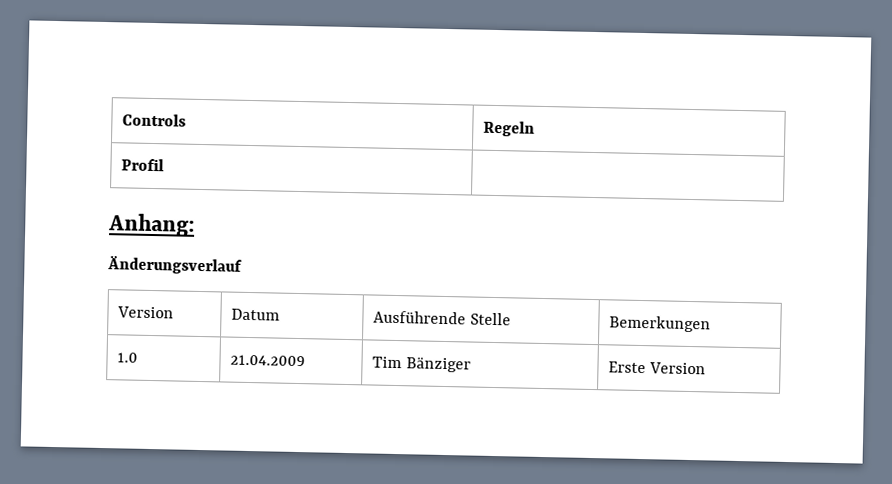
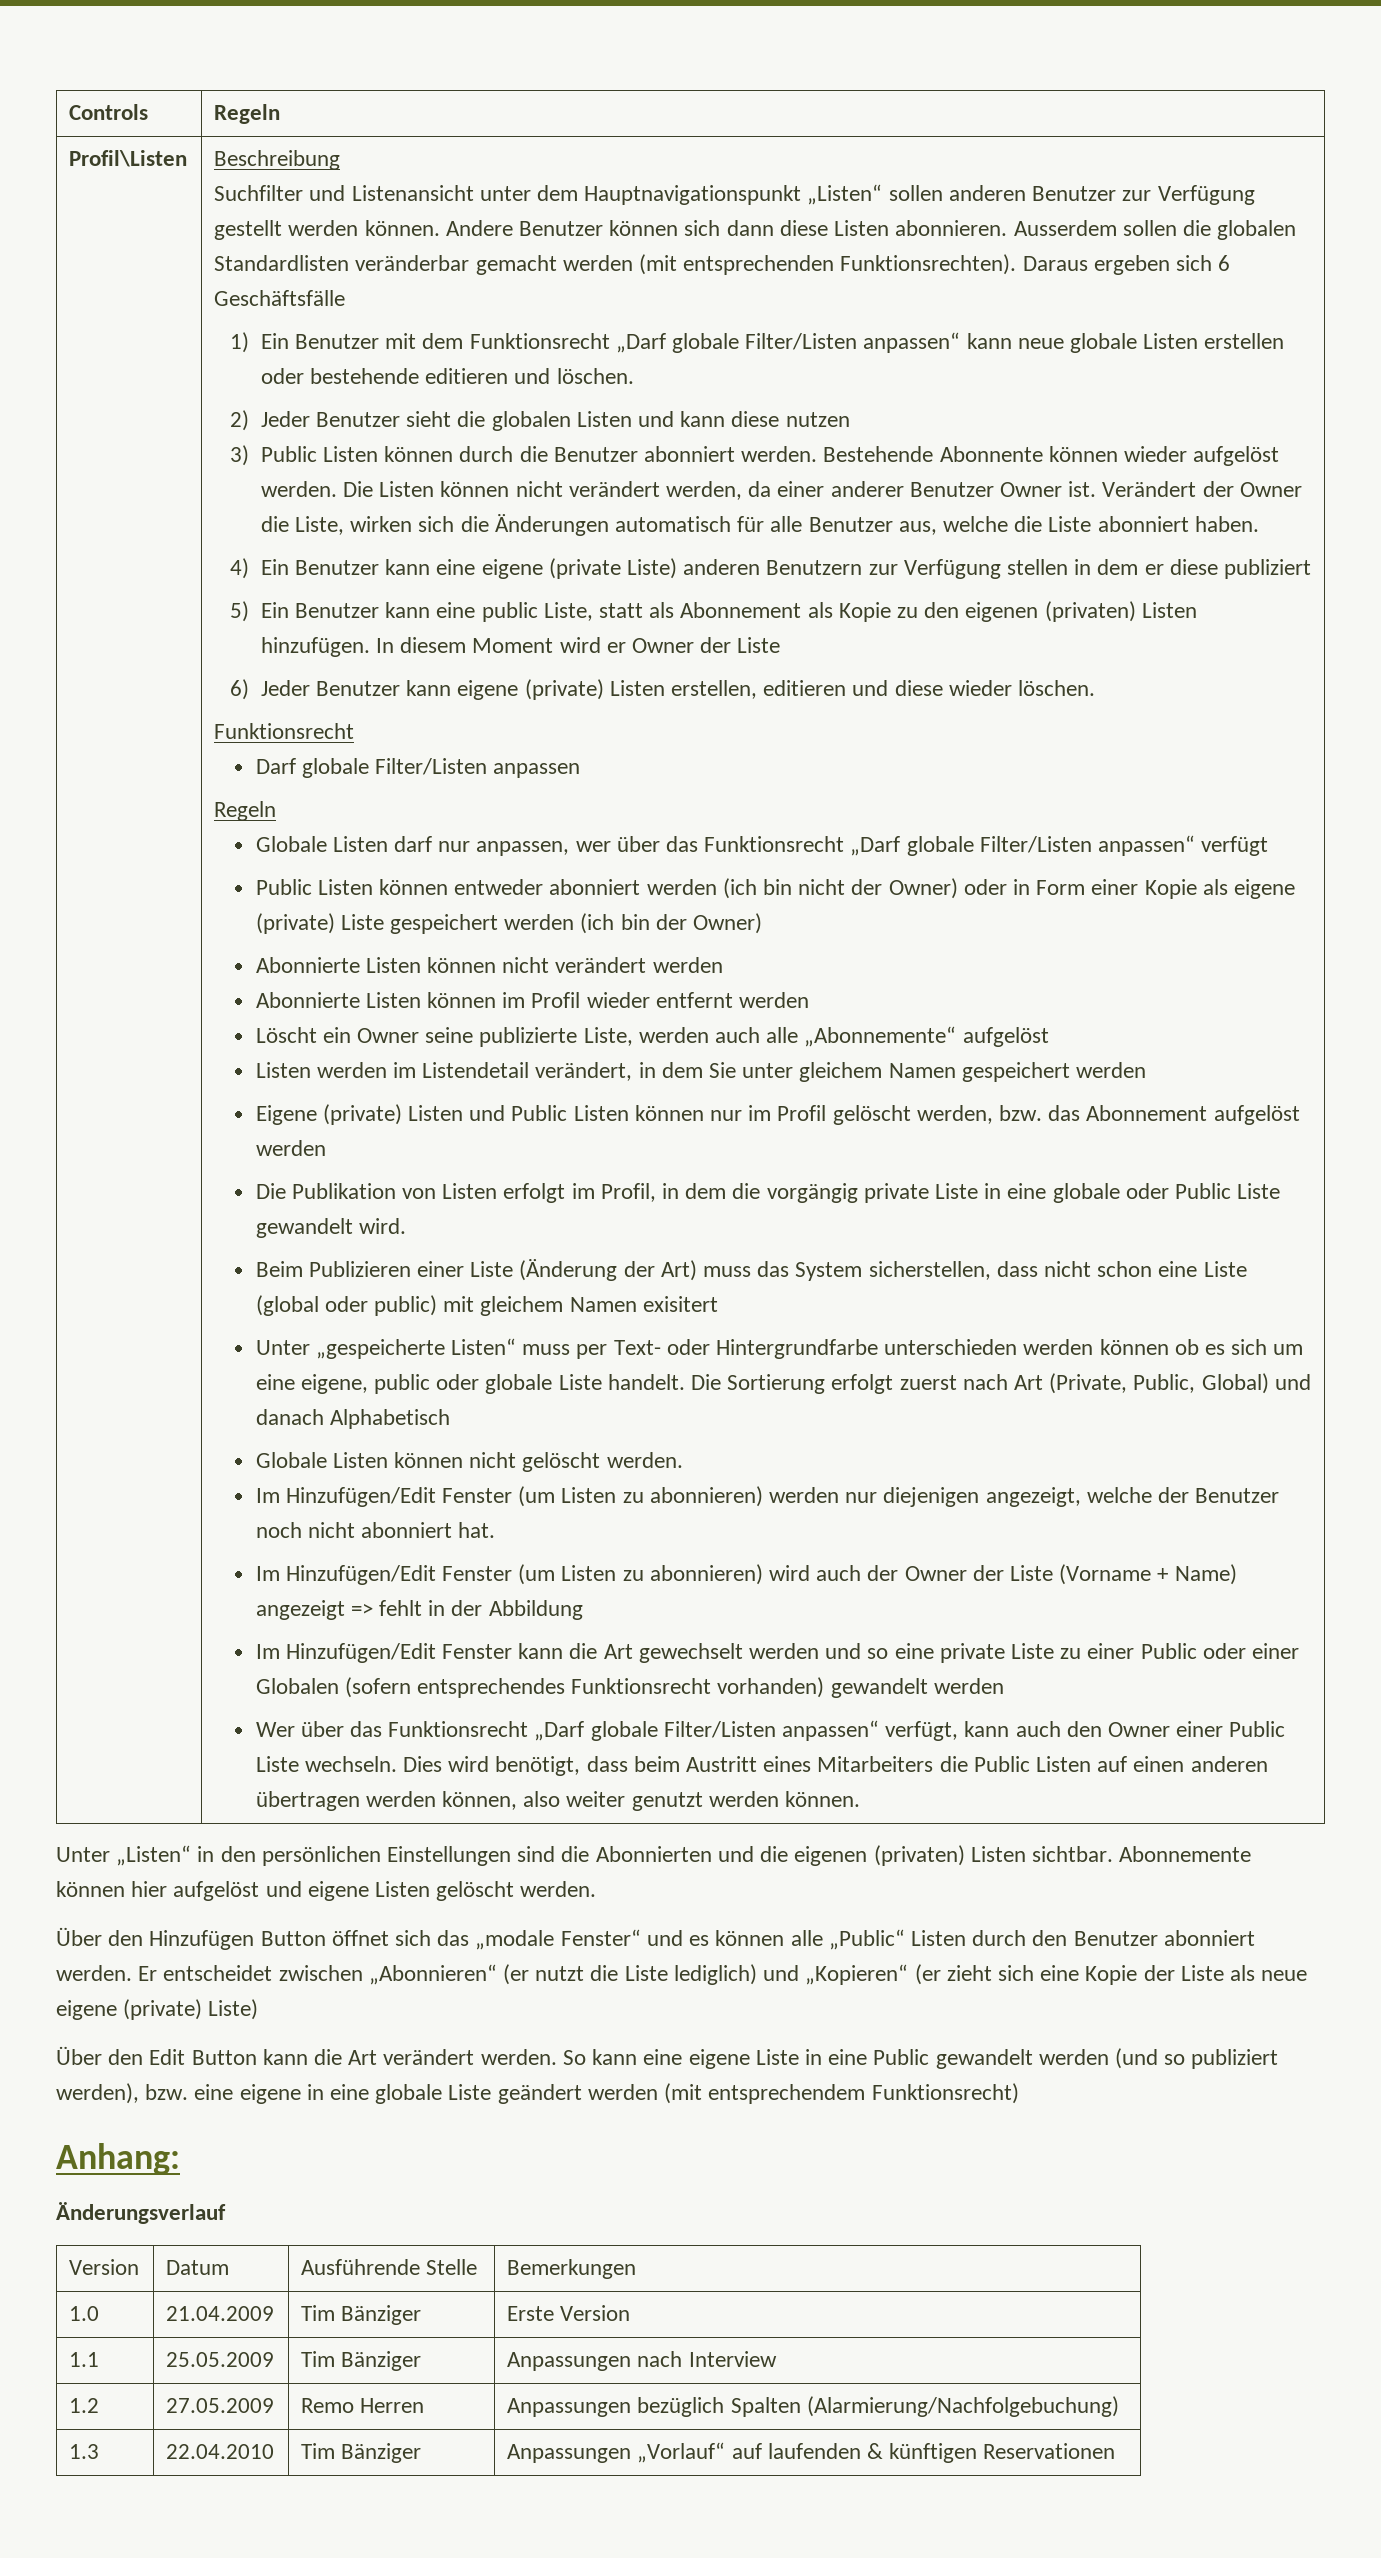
- Profil
+ Profil\Listen | Beschreibung
+ Suchfilter und Listenansicht unter dem Hauptnavigationspunkt „Listen“ sollen anderen Benutzer zur Verfügung gestellt werden können. Andere Benutzer können sich dann diese Listen abonnieren. Ausserdem sollen die globalen Standardlisten veränderbar gemacht werden (mit entsprechenden Funktionsrechten). Daraus ergeben sich 6 Geschäftsfälle
+ 1) Ein Benutzer mit dem Funktionsrecht „Darf globale Filter/Listen anpassen“ kann neue globale Listen erstellen oder bestehende editieren und löschen.
+ 2) Jeder Benutzer sieht die globalen Listen und kann diese nutzen
+ 3) Public Listen können durch die Benutzer abonniert werden. Bestehende Abonnente können wieder aufgelöst werden. Die Listen können nicht verändert werden, da einer anderer Benutzer Owner ist. Verändert der Owner die Liste, wirken sich die Änderungen automatisch für alle Benutzer aus, welche die Liste abonniert haben.
+ 4) Ein Benutzer kann eine eigene (private Liste) anderen Benutzern zur Verfügung stellen in dem er diese publiziert
+ 5) Ein Benutzer kann eine public Liste, statt als Abonnement als Kopie zu den eigenen (privaten) Listen hinzufügen. In diesem Moment wird er Owner der Liste
+ 6) Jeder Benutzer kann eigene (private) Listen erstellen, editieren und diese wieder löschen.
+ Funktionsrecht
+ Darf globale Filter/Listen anpassen
+ Regeln
+ Globale Listen darf nur anpassen, wer über das Funktionsrecht „Darf globale Filter/Listen anpassen“ verfügt
+ Public Listen können entweder abonniert werden (ich bin nicht der Owner) oder in Form einer Kopie als eigene (private) Liste gespeichert werden (ich bin der Owner)
+ Abonnierte Listen können nicht verändert werden
+ Abonnierte Listen können im Profil wieder entfernt werden
+ Löscht ein Owner seine publizierte Liste, werden auch alle „Abonnemente“ aufgelöst
+ Listen werden im Listendetail verändert, in dem Sie unter gleichem Namen gespeichert werden
+ Eigene (private) Listen und Public Listen können nur im Profil gelöscht werden, bzw. das Abonnement aufgelöst werden
+ Die Publikation von Listen erfolgt im Profil, in dem die vorgängig private Liste in eine globale oder Public Liste gewandelt wird.
+ Beim Publizieren einer Liste (Änderung der Art) muss das System sicherstellen, dass nicht schon eine Liste (global oder public) mit gleichem Namen exisitert
+ Unter „gespeicherte Listen“ muss per Text- oder Hintergrundfarbe unterschieden werden können ob es sich um eine eigene, public oder globale Liste handelt. Die Sortierung erfolgt zuerst nach Art (Private, Public, Global) und danach Alphabetisch
+ Globale Listen können nicht gelöscht werden.
+ Im Hinzufügen/Edit Fenster (um Listen zu abonnieren) werden nur diejenigen angezeigt, welche der Benutzer noch nicht abonniert hat.
+ Im Hinzufügen/Edit Fenster (um Listen zu abonnieren) wird auch der Owner der Liste (Vorname + Name) angezeigt => fehlt in der Abbildung
+ Im Hinzufügen/Edit Fenster kann die Art gewechselt werden und so eine private Liste zu einer Public oder einer Globalen (sofern entsprechendes Funktionsrecht vorhanden) gewandelt werden
+ Wer über das Funktionsrecht „Darf globale Filter/Listen anpassen“ verfügt, kann auch den Owner einer Public Liste wechseln. Dies wird benötigt, dass beim Austritt eines Mitarbeiters die Public Listen auf einen anderen übertragen werden können, also weiter genutzt werden können.
+ Unter „Listen“ in den persönlichen Einstellungen sind die Abonnierten und die eigenen (privaten) Listen sichtbar. Abonnemente können hier aufgelöst und eigene Listen gelöscht werden.
+ Über den Hinzufügen Button öffnet sich das „modale Fenster“ und es können alle „Public“ Listen durch den Benutzer abonniert werden. Er entscheidet zwischen „Abonnieren“ (er nutzt die Liste lediglich) und „Kopieren“ (er zieht sich eine Kopie der Liste als neue eigene (private) Liste)
+ Über den Edit Button kann die Art verändert werden. So kann eine eigene Liste in eine Public gewandelt werden (und so publiziert werden), bzw. eine eigene in eine globale Liste geändert werden (mit entsprechendem Funktionsrecht)
+ 1.1 | 25.05.2009 | Tim Bänziger | Anpassungen nach Interview
+ 1.2 | 27.05.2009 | Remo Herren | Anpassungen bezüglich Spalten (Alarmierung/Nachfolgebuchung)
+ 1.3 | 22.04.2010 | Tim Bänziger | Anpassungen „Vorlauf“ auf laufenden & künftigen Reservationen

